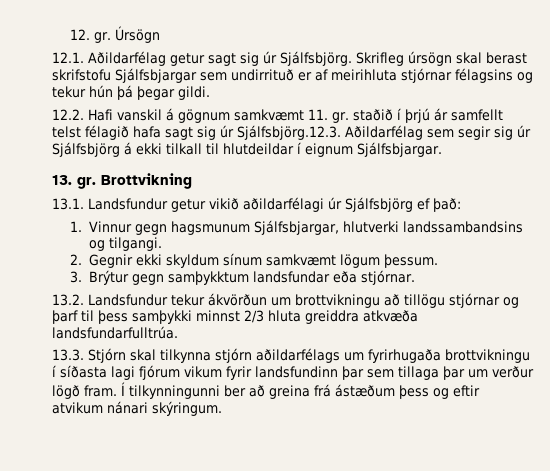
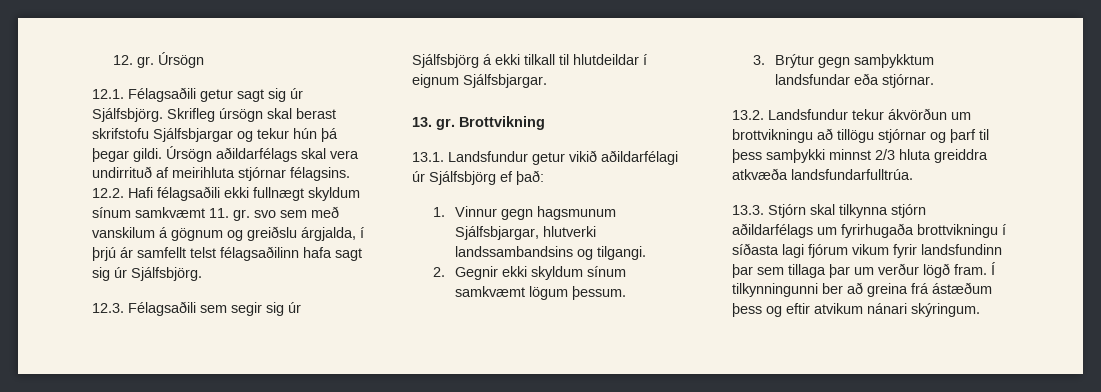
- 12.1. Aðildarfélag getur sagt sig úr Sjálfsbjörg.
+ 12.1. Félagsaðili getur sagt sig úr Sjálfsbjörg.
- Skrifleg úrsögn skal berast skrifstofu Sjálfsbjargar sem undirrituð er af meirihluta stjórnar félagsins og tekur hún þá þegar gildi.
- 12.2. Hafi vanskil á gögnum samkvæmt 11. gr. staðið í þrjú ár samfellt telst félagið hafa sagt sig úr Sjálfsbjörg.12.3. Aðildarfélag sem segir sig úr Sjálfsbjörg á ekki tilkall til hlutdeildar í eignum Sjálfsbjargar.
+ Skrifleg úrsögn skal berast skrifstofu Sjálfsbjargar og tekur hún þá þegar gildi. Úrsögn aðildarfélags skal vera undirrituð af meirihluta stjórnar félagsins. 12.2. Hafi félagsaðili ekki fullnægt skyldum sínum samkvæmt 11. gr. svo sem með vanskilum á gögnum og greiðslu árgjalda, í þrjú ár samfellt telst félagsaðilinn hafa sagt sig úr Sjálfsbjörg.
+ 12.3. Félagsaðili sem segir sig úr Sjálfsbjörg á ekki tilkall til hlutdeildar í eignum Sjálfsbjargar.

